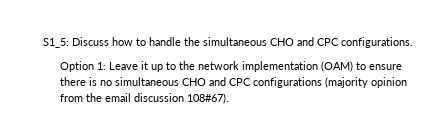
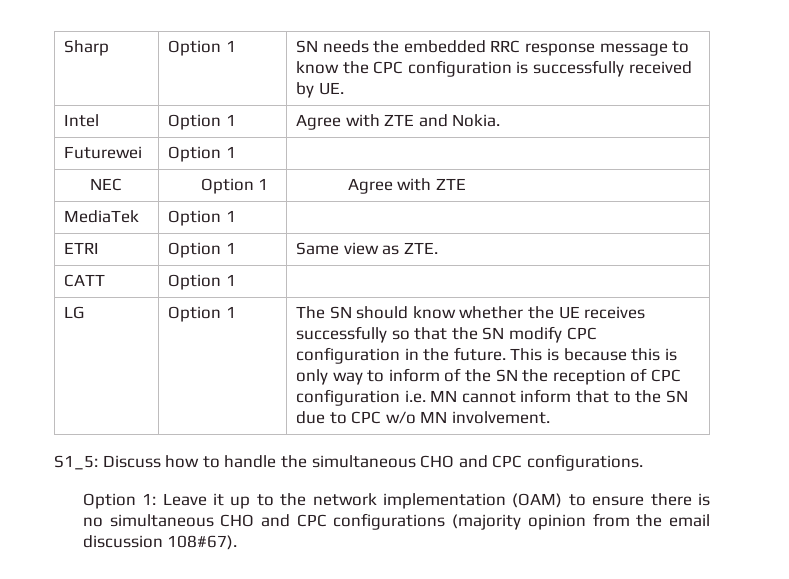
+ Sharp | Option 1 | SN needs the embedded RRC response message to know the CPC configuration is successfully received by UE.
+ Intel | Option 1 | Agree with ZTE and Nokia.
+ Futurewei | Option 1 |
+ NEC | Option 1 | Agree with ZTE
+ MediaTek | Option 1 |
+ ETRI | Option 1 | Same view as ZTE.
+ CATT | Option 1 |
+ LG | Option 1 | The SN should know whether the UE receives successfully so that the SN modify CPC configuration in the future. This is because this is only way to inform of the SN the reception of CPC configuration i.e. MN cannot inform that to the SN due to CPC w/o MN involvement.

